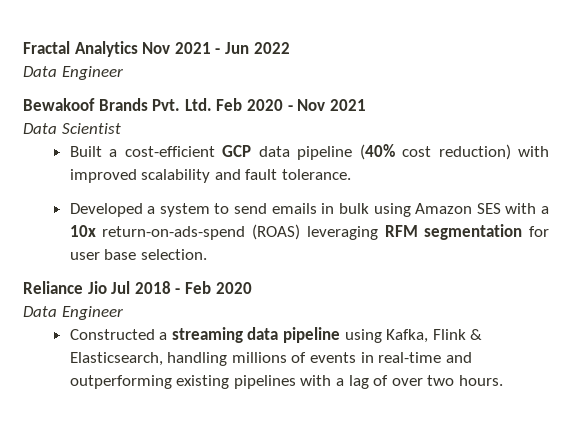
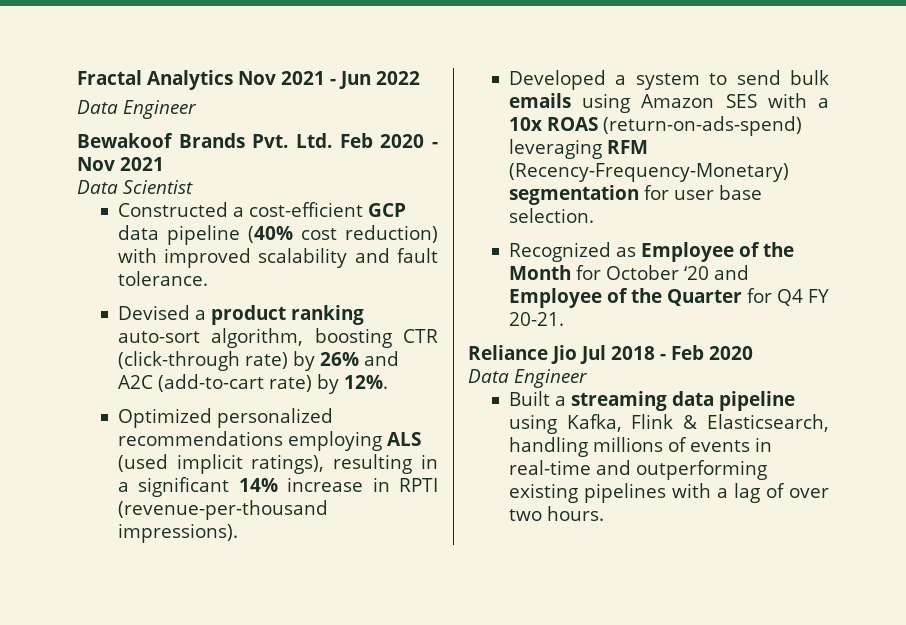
- Built a cost-efficient GCP data pipeline (40% cost reduction) with improved scalability and fault tolerance.
+ Constructed a cost-efficient GCP data pipeline (40% cost reduction) with improved scalability and fault tolerance.
+ Devised a product ranking auto-sort algorithm, boosting CTR (click-through rate) by 26% and A2C (add-to-cart rate) by 12%.
+ Optimized personalized recommendations employing ALS (used implicit ratings), resulting in a significant 14% increase in RPTI (revenue-per-thousand impressions).
- Developed a system to send emails in bulk using Amazon SES with a 10x return-on-ads-spend (ROAS) leveraging RFM segmentation for user base selection.
+ Developed a system to send bulk emails using Amazon SES with a 10x ROAS (return-on-ads-spend) leveraging RFM (Recency-Frequency-Monetary) segmentation for user base selection.
+ Recognized as Employee of the Month for October ‘20 and Employee of the Quarter for Q4 FY 20-21.
- Constructed a streaming data pipeline using Kafka, Flink & Elasticsearch, handling millions of events in real-time and outperforming existing pipelines with a lag of over two hours.
+ Built a streaming data pipeline using Kafka, Flink & Elasticsearch, handling millions of events in real-time and outperforming existing pipelines with a lag of over two hours.

